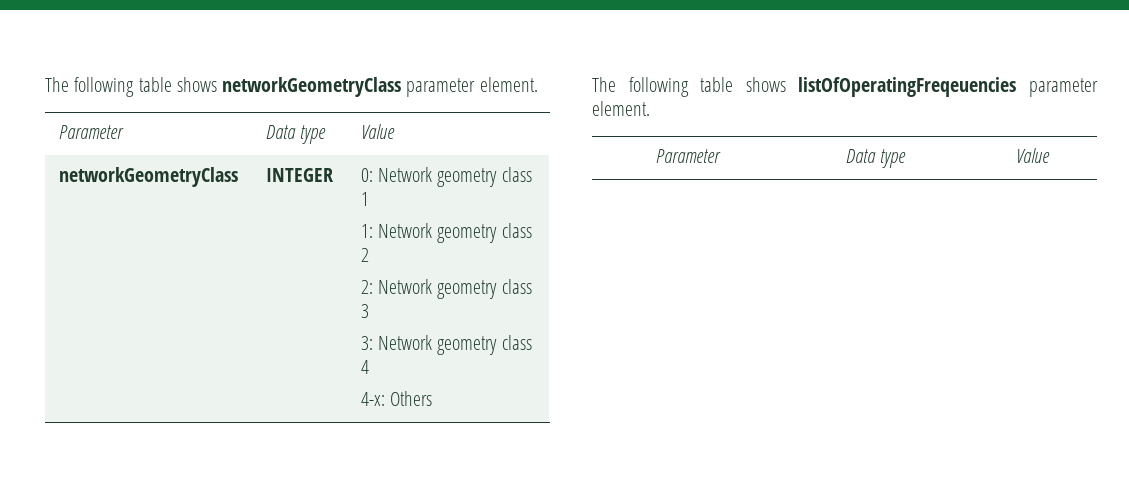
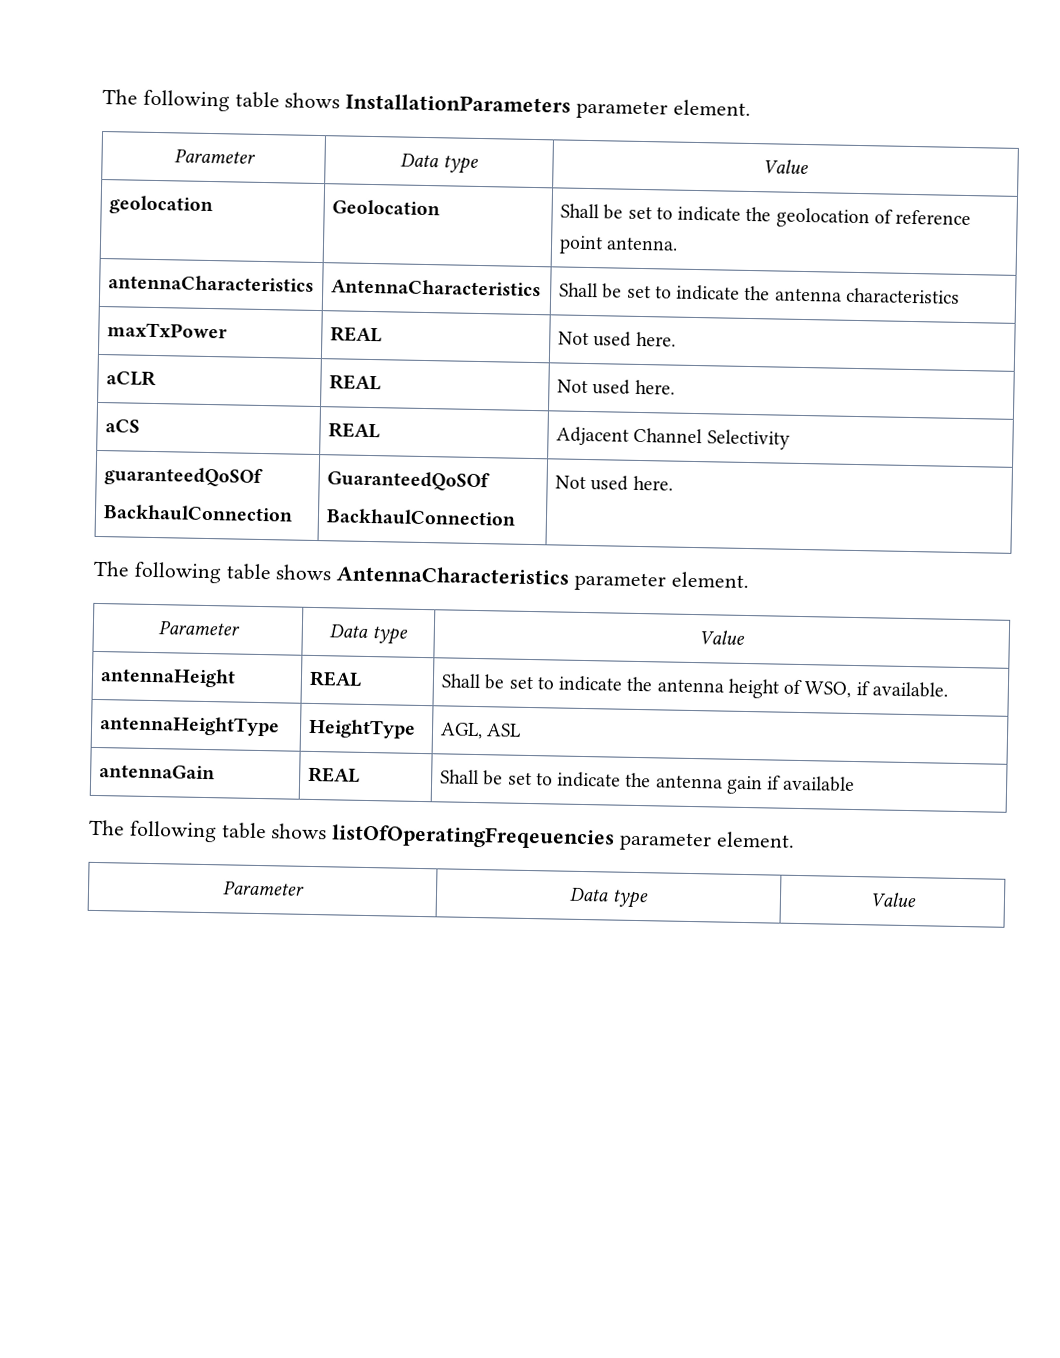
- The following table shows networkGeometryClass parameter element.
+ The following table shows InstallationParameters parameter element.
  Parameter | Data type | Value
- networkGeometryClass | INTEGER | 0: Network geometry class 1
- 1: Network geometry class 2
- 2: Network geometry class 3
- 3: Network geometry class 4
- 4-x: Others
+ geolocation | Geolocation | Shall be set to indicate the geolocation of reference point antenna.
+ antennaCharacteristics | AntennaCharacteristics | Shall be set to indicate the antenna characteristics
+ maxTxPower | REAL | Not used here.
+ aCLR | REAL | Not used here.
+ aCS | REAL | Adjacent Channel Selectivity
+ guaranteedQoSOf
+ BackhaulConnection | GuaranteedQoSOf
+ BackhaulConnection | Not used here.
+ The following table shows AntennaCharacteristics parameter element.
+ Parameter | Data type | Value
+ antennaHeight | REAL | Shall be set to indicate the antenna height of WSO, if available.
+ antennaHeightType | HeightType | AGL, ASL
+ antennaGain | REAL | Shall be set to indicate the antenna gain if available

